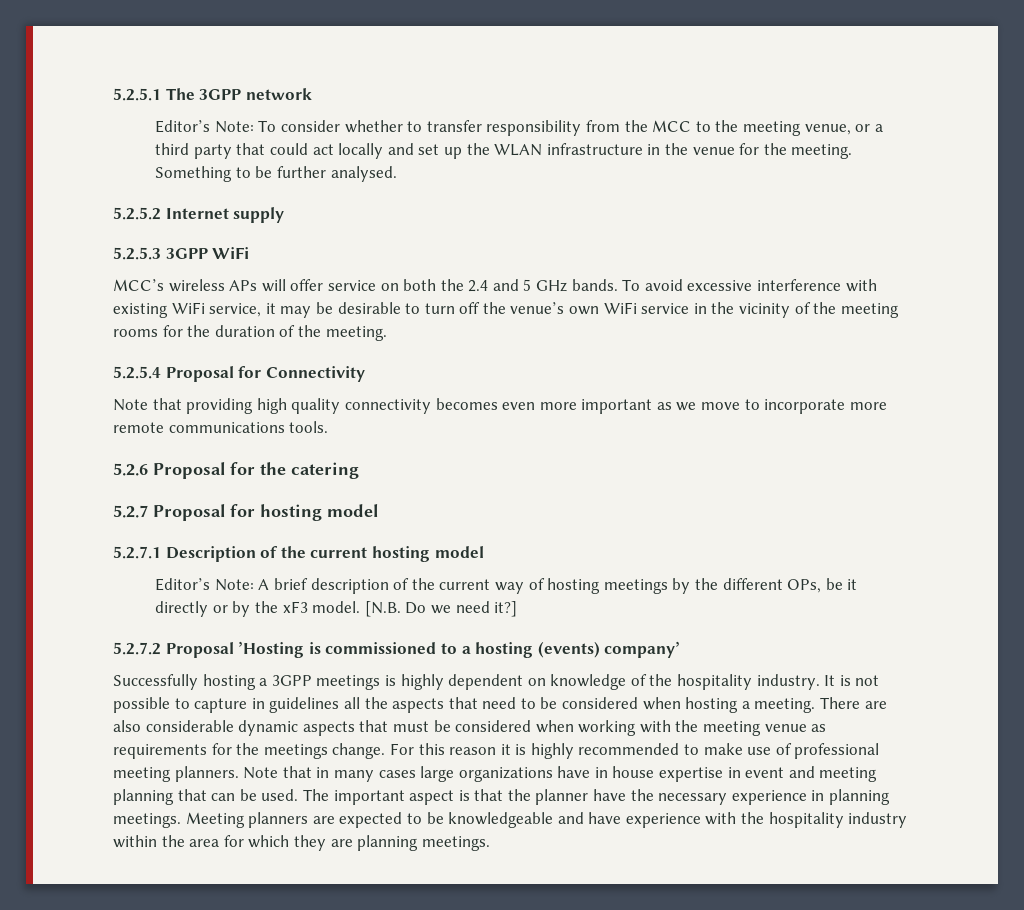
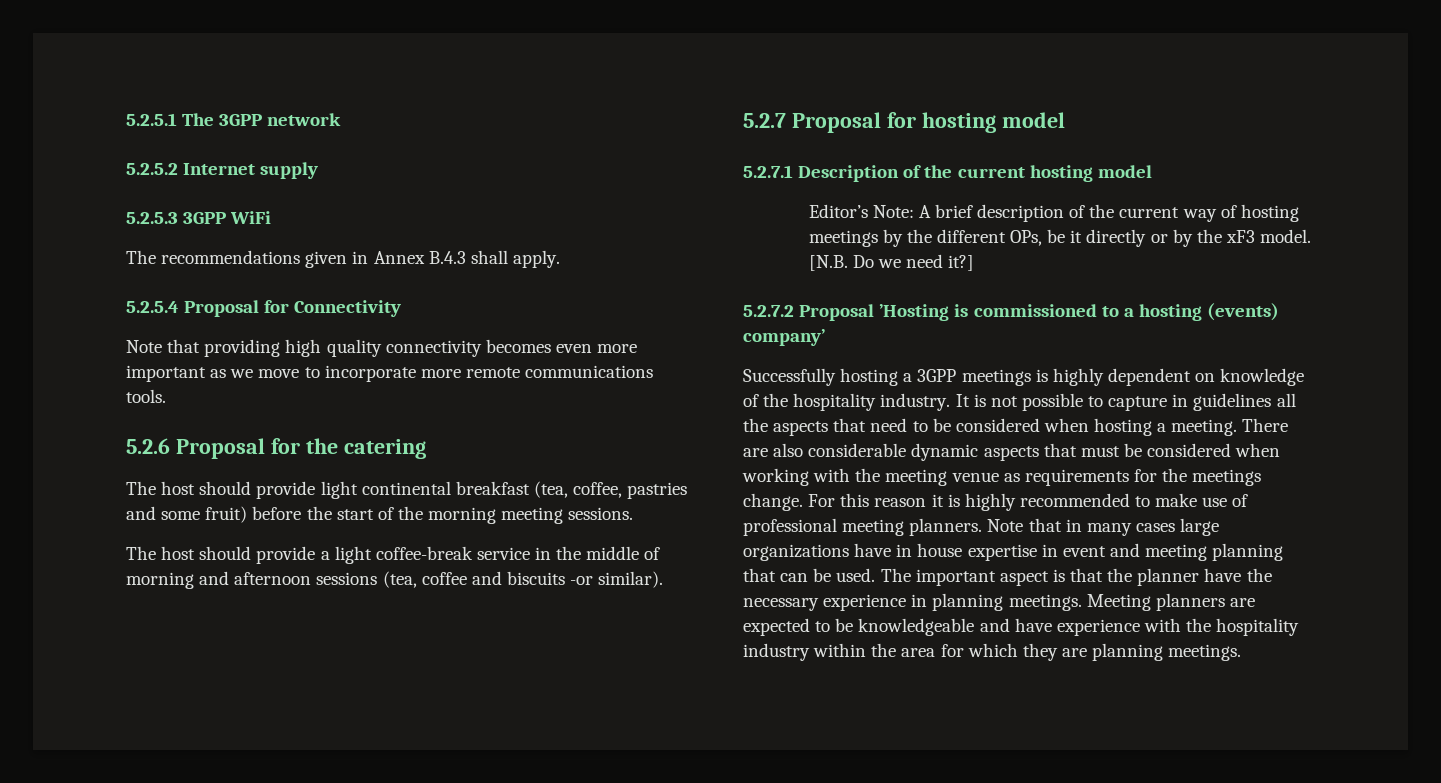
- Editor’s Note: To consider whether to transfer responsibility from the MCC to the meeting venue, or a third party that could act locally and set up the WLAN infrastructure in the venue for the meeting. Something to be further analysed.
- MCC’s wireless APs will offer service on both the 2.4 and 5 GHz bands. To avoid excessive interference with existing WiFi service, it may be desirable to turn off the venue’s own WiFi service in the vicinity of the meeting rooms for the duration of the meeting.
+ The recommendations given in Annex B.4.3 shall apply.
+ The host should provide light continental breakfast (tea, coffee, pastries and some fruit) before the start of the morning meeting sessions.
+ The host should provide a light coffee-break service in the middle of morning and afternoon sessions (tea, coffee and biscuits -or similar).

